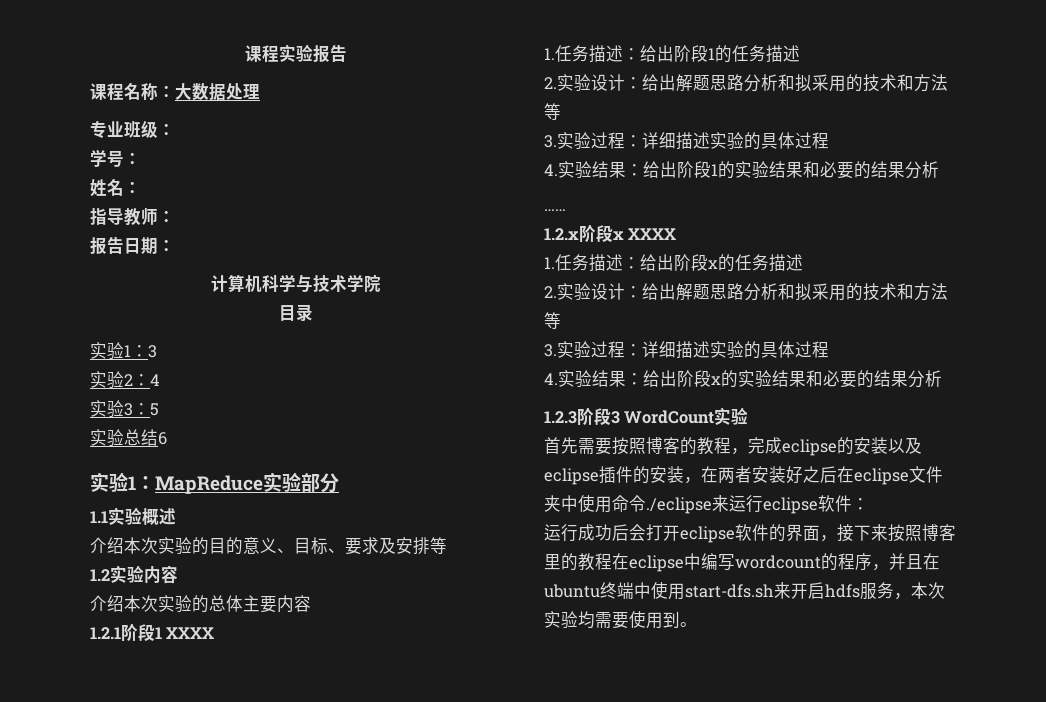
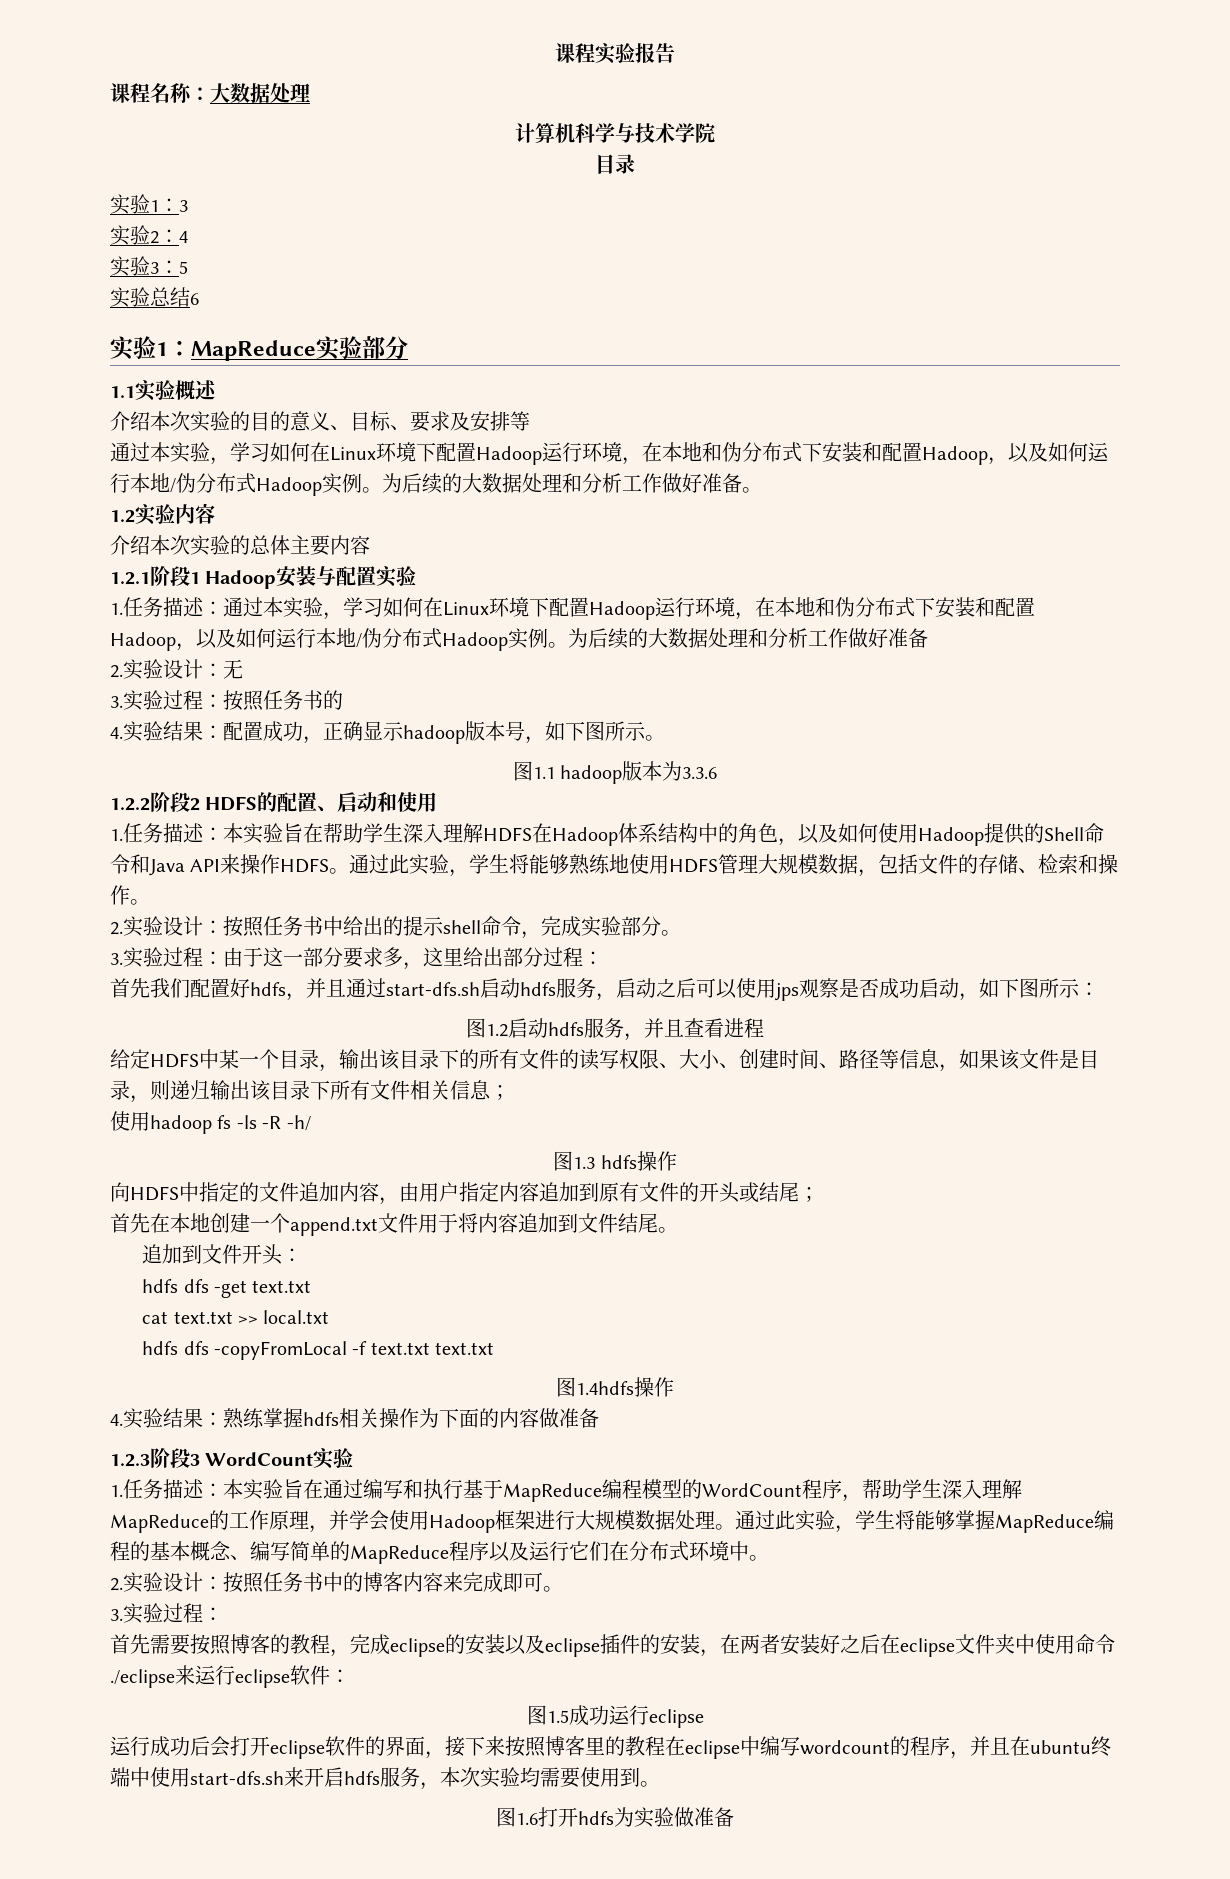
- 专业班级：
- 学号：
- 姓名：
- 指导教师：
- 报告日期：
+ 通过本实验，学习如何在Linux环境下配置Hadoop运行环境，在本地和伪分布式下安装和配置Hadoop，以及如何运行本地/伪分布式Hadoop实例。为后续的大数据处理和分析工作做好准备。
- 1.2.1阶段1 XXXX
- 1.任务描述：给出阶段1的任务描述
- 2.实验设计：给出解题思路分析和拟采用的技术和方法等
- 3.实验过程：详细描述实验的具体过程
- 4.实验结果：给出阶段1的实验结果和必要的结果分析
- ……
- 1.2.x阶段x XXXX
- 1.任务描述：给出阶段x的任务描述
- 2.实验设计：给出解题思路分析和拟采用的技术和方法等
- 3.实验过程：详细描述实验的具体过程
- 4.实验结果：给出阶段x的实验结果和必要的结果分析
+ 1.2.1阶段1 Hadoop安装与配置实验
+ 1.任务描述：通过本实验，学习如何在Linux环境下配置Hadoop运行环境，在本地和伪分布式下安装和配置Hadoop，以及如何运行本地/伪分布式Hadoop实例。为后续的大数据处理和分析工作做好准备
+ 2.实验设计：无
+ 3.实验过程：按照任务书的
+ 4.实验结果：配置成功，正确显示hadoop版本号，如下图所示。
+ 图1.1 hadoop版本为3.3.6
+ 1.2.2阶段2 HDFS的配置、启动和使用
+ 1.任务描述：本实验旨在帮助学生深入理解HDFS在Hadoop体系结构中的角色，以及如何使用Hadoop提供的Shell命令和Java API来操作HDFS。通过此实验，学生将能够熟练地使用HDFS管理大规模数据，包括文件的存储、检索和操作。
+ 2.实验设计：按照任务书中给出的提示shell命令，完成实验部分。
+ 3.实验过程：由于这一部分要求多，这里给出部分过程：
+ 首先我们配置好hdfs，并且通过start-dfs.sh启动hdfs服务，启动之后可以使用jps观察是否成功启动，如下图所示：
+ 图1.2启动hdfs服务，并且查看进程
+ 给定HDFS中某一个目录，输出该目录下的所有文件的读写权限、大小、创建时间、路径等信息，如果该文件是目录，则递归输出该目录下所有文件相关信息；
+ 使用hadoop fs -ls -R -h/
+ 图1.3 hdfs操作
+ 向HDFS中指定的文件追加内容，由用户指定内容追加到原有文件的开头或结尾；
+ 首先在本地创建一个append.txt文件用于将内容追加到文件结尾。
+ 追加到文件开头：
+ hdfs dfs -get text.txt
+ cat text.txt >> local.txt
+ hdfs dfs -copyFromLocal -f text.txt text.txt
+ 图1.4hdfs操作
+ 4.实验结果：熟练掌握hdfs相关操作为下面的内容做准备
+ 1.任务描述：本实验旨在通过编写和执行基于MapReduce编程模型的WordCount程序，帮助学生深入理解MapReduce的工作原理，并学会使用Hadoop框架进行大规模数据处理。通过此实验，学生将能够掌握MapReduce编程的基本概念、编写简单的MapReduce程序以及运行它们在分布式环境中。
+ 2.实验设计：按照任务书中的博客内容来完成即可。
+ 3.实验过程：
+ 图1.5成功运行eclipse
+ 图1.6打开hdfs为实验做准备

